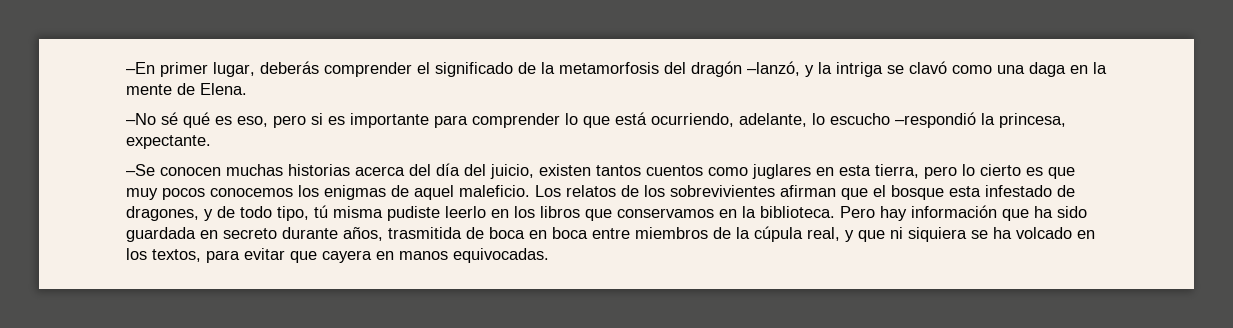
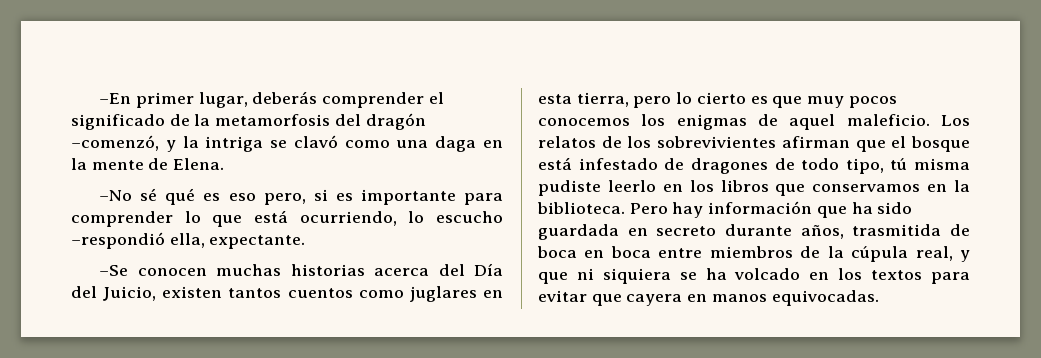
- –En primer lugar, deberás comprender el significado de la metamorfosis del dragón –lanzó, y la intriga se clavó como una daga en la mente de Elena.
+ –En primer lugar, deberás comprender el significado de la metamorfosis del dragón –comenzó, y la intriga se clavó como una daga en la mente de Elena.
- –No sé qué es eso, pero si es importante para comprender lo que está ocurriendo, adelante, lo escucho –respondió la princesa, expectante.
+ –No sé qué es eso pero, si es importante para comprender lo que está ocurriendo, lo escucho –respondió ella, expectante.
- –Se conocen muchas historias acerca del día del juicio, existen tantos cuentos como juglares en esta tierra, pero lo cierto es que muy pocos conocemos los enigmas de aquel maleficio.
+ –Se conocen muchas historias acerca del Día del Juicio, existen tantos cuentos como juglares en esta tierra, pero lo cierto es que muy pocos conocemos los enigmas de aquel maleficio.
- Los relatos de los sobrevivientes afirman que el bosque esta infestado de dragones, y de todo tipo, tú misma pudiste leerlo en los libros que conservamos en la biblioteca.
+ Los relatos de los sobrevivientes afirman que el bosque está infestado de dragones de todo tipo, tú misma pudiste leerlo en los libros que conservamos en la biblioteca.
- Pero hay información que ha sido guardada en secreto durante años, trasmitida de boca en boca entre miembros de la cúpula real, y que ni siquiera se ha volcado en los textos, para evitar que cayera en manos equivocadas.
+ Pero hay información que ha sido guardada en secreto durante años, trasmitida de boca en boca entre miembros de la cúpula real, y que ni siquiera se ha volcado en los textos para evitar que cayera en manos equivocadas.

